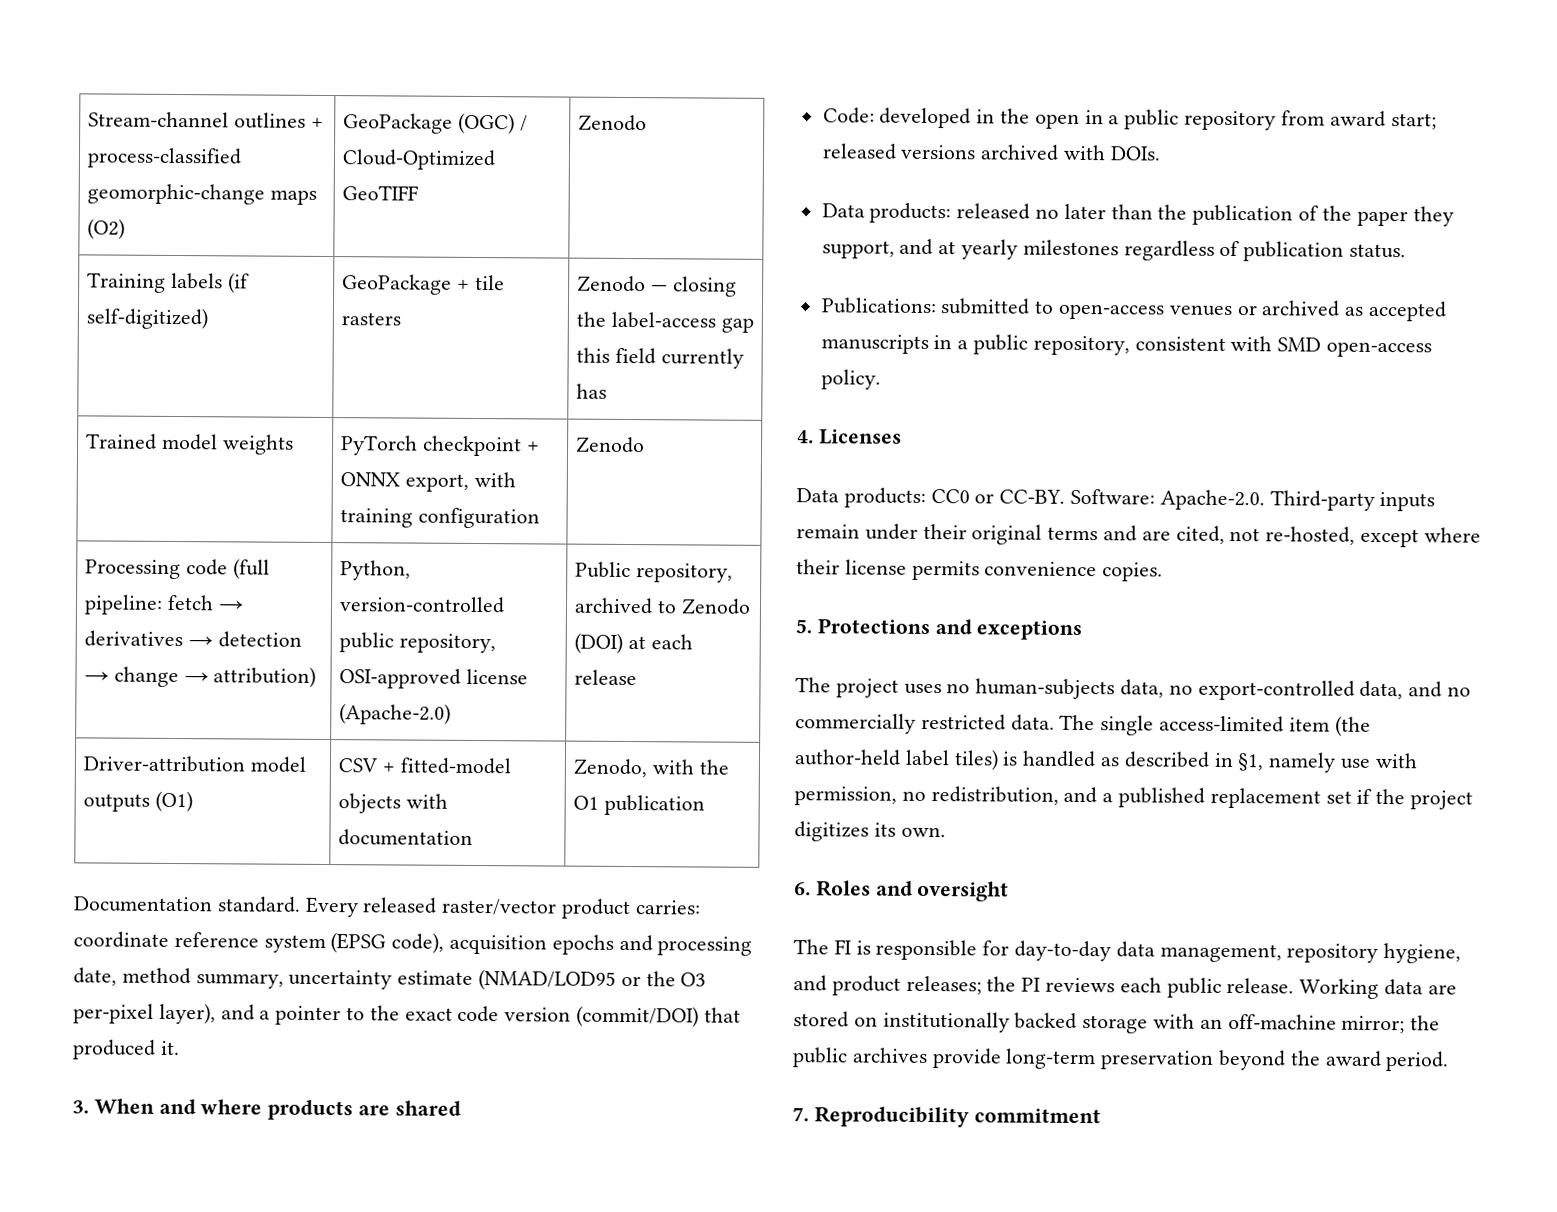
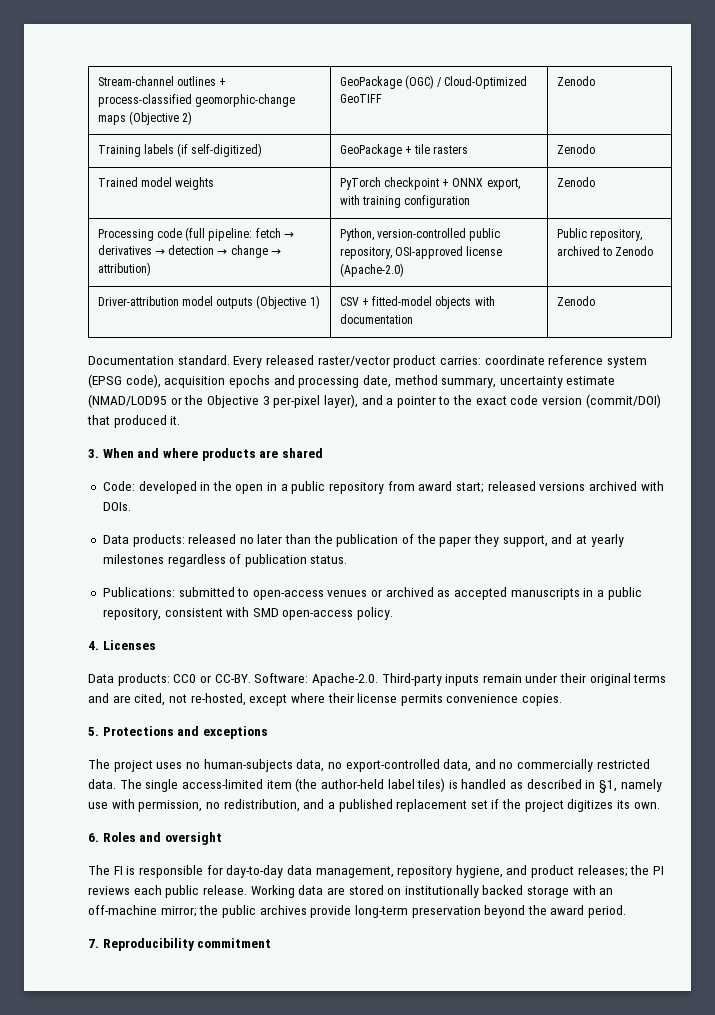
- Stream-channel outlines + process-classified geomorphic-change maps (O2) | GeoPackage (OGC) / Cloud-Optimized GeoTIFF | Zenodo
+ Stream-channel outlines + process-classified geomorphic-change maps (Objective 2) | GeoPackage (OGC) / Cloud-Optimized GeoTIFF | Zenodo
- Training labels (if self-digitized) | GeoPackage + tile rasters | Zenodo — closing the label-access gap this field currently has
+ Training labels (if self-digitized) | GeoPackage + tile rasters | Zenodo
- Processing code (full pipeline: fetch → derivatives → detection → change → attribution) | Python, version-controlled public repository, OSI-approved license (Apache-2.0) | Public repository, archived to Zenodo (DOI) at each release
+ Processing code (full pipeline: fetch → derivatives → detection → change → attribution) | Python, version-controlled public repository, OSI-approved license (Apache-2.0) | Public repository, archived to Zenodo
- Driver-attribution model outputs (O1) | CSV + fitted-model objects with documentation | Zenodo, with the O1 publication
+ Driver-attribution model outputs (Objective 1) | CSV + fitted-model objects with documentation | Zenodo
- Every released raster/vector product carries: coordinate reference system (EPSG code), acquisition epochs and processing date, method summary, uncertainty estimate (NMAD/LOD95 or the O3 per-pixel layer), and a pointer to the exact code version (commit/DOI) that produced it.
+ Every released raster/vector product carries: coordinate reference system (EPSG code), acquisition epochs and processing date, method summary, uncertainty estimate (NMAD/LOD95 or the Objective 3 per-pixel layer), and a pointer to the exact code version (commit/DOI) that produced it.

